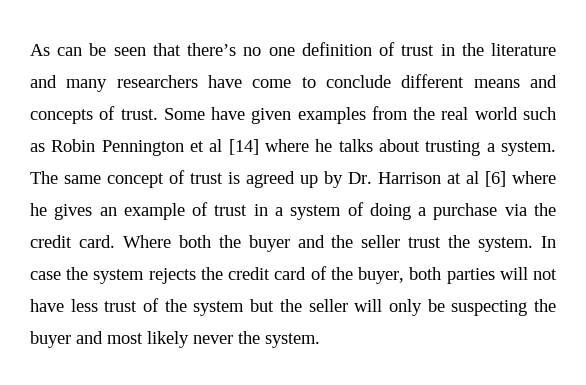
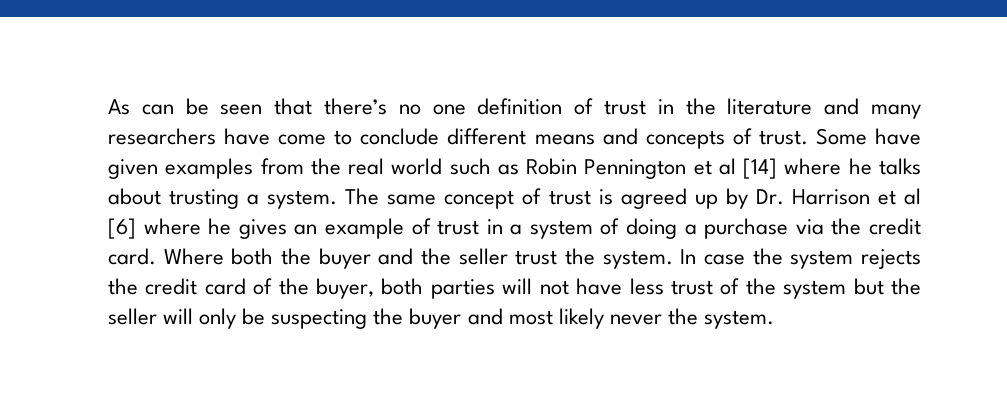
- The same concept of trust is agreed up by Dr. Harrison at al [6] where he gives an example of trust in a system of doing a purchase via the credit card.
+ The same concept of trust is agreed up by Dr. Harrison et al [6] where he gives an example of trust in a system of doing a purchase via the credit card.

